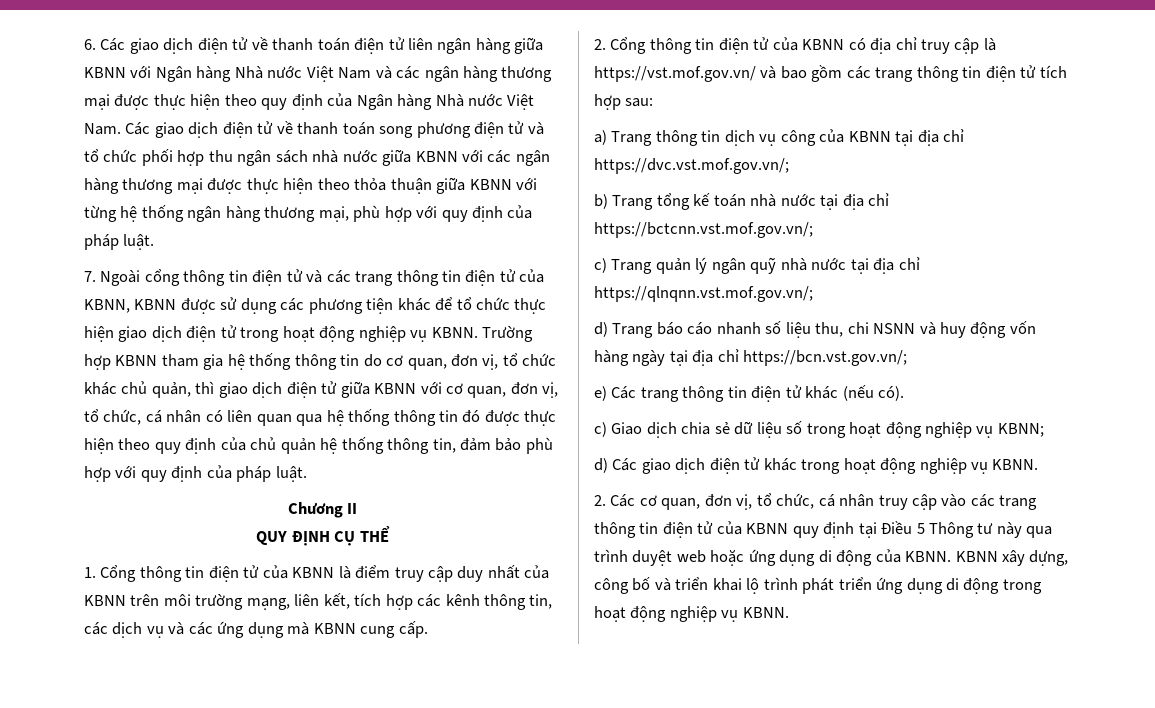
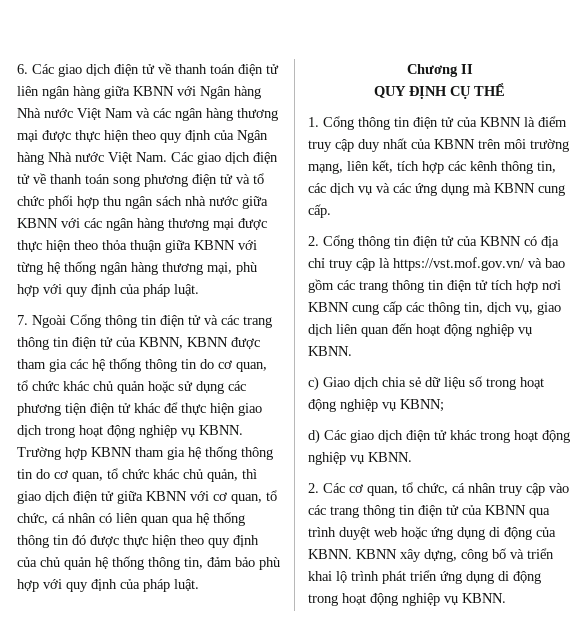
- 7. Ngoài cổng thông tin điện tử và các trang thông tin điện tử của KBNN, KBNN được sử dụng các phương tiện khác để tổ chức thực hiện giao dịch điện tử trong hoạt động nghiệp vụ KBNN.
+ 7. Ngoài Cổng thông tin điện tử và các trang thông tin điện tử của KBNN, KBNN được tham gia các hệ thống thông tin do cơ quan, tổ chức khác chủ quản hoặc sử dụng các phương tiện điện tử khác để thực hiện giao dịch trong hoạt động nghiệp vụ KBNN.
- Trường hợp KBNN tham gia hệ thống thông tin do cơ quan, đơn vị, tổ chức khác chủ quản, thì giao dịch điện tử giữa KBNN với cơ quan, đơn vị, tổ chức, cá nhân có liên quan qua hệ thống thông tin đó được thực hiện theo quy định của chủ quản hệ thống thông tin, đảm bảo phù hợp với quy định của pháp luật.
+ Trường hợp KBNN tham gia hệ thống thông tin do cơ quan, tổ chức khác chủ quản, thì giao dịch điện tử giữa KBNN với cơ quan, tổ chức, cá nhân có liên quan qua hệ thống thông tin đó được thực hiện theo quy định của chủ quản hệ thống thông tin, đảm bảo phù hợp với quy định của pháp luật.
- 2. Cổng thông tin điện tử của KBNN có địa chỉ truy cập là https://vst.mof.gov.vn/ và bao gồm các trang thông tin điện tử tích hợp sau:
- a) Trang thông tin dịch vụ công của KBNN tại địa chỉ https://dvc.vst.mof.gov.vn/;
- b) Trang tổng kế toán nhà nước tại địa chỉ https://bctcnn.vst.mof.gov.vn/;
- c) Trang quản lý ngân quỹ nhà nước tại địa chỉ https://qlnqnn.vst.mof.gov.vn/;
- d) Trang báo cáo nhanh số liệu thu, chi NSNN và huy động vốn hàng ngày tại địa chỉ https://bcn.vst.gov.vn/;
- e) Các trang thông tin điện tử khác (nếu có).
+ 2. Cổng thông tin điện tử của KBNN có địa chỉ truy cập là https://vst.mof.gov.vn/ và bao gồm các trang thông tin điện tử tích hợp nơi KBNN cung cấp các thông tin, dịch vụ, giao dịch liên quan đến hoạt động nghiệp vụ KBNN.
- 2. Các cơ quan, đơn vị, tổ chức, cá nhân truy cập vào các trang thông tin điện tử của KBNN quy định tại Điều 5 Thông tư này qua trình duyệt web hoặc ứng dụng di động của KBNN.
+ 2. Các cơ quan, tổ chức, cá nhân truy cập vào các trang thông tin điện tử của KBNN qua trình duyệt web hoặc ứng dụng di động của KBNN.

